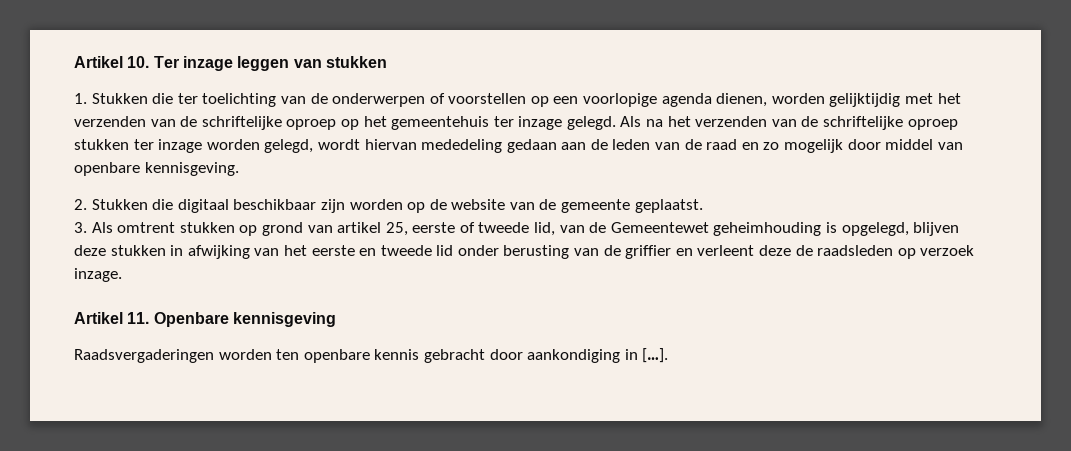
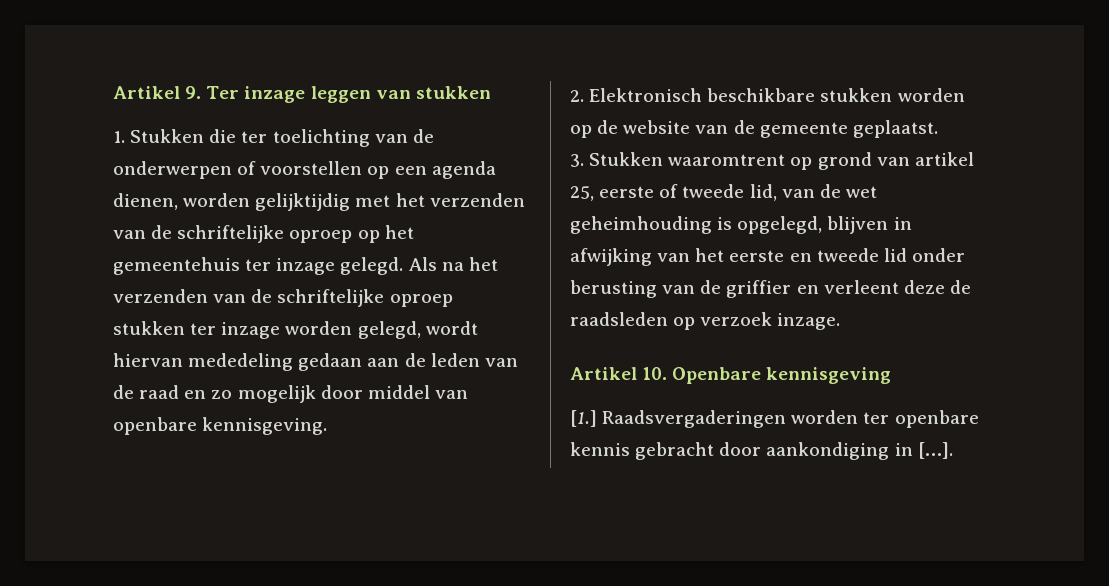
- Artikel 10. Ter inzage leggen van stukken
+ Artikel 9. Ter inzage leggen van stukken
- 1. Stukken die ter toelichting van de onderwerpen of voorstellen op een voorlopige agenda dienen, worden gelijktijdig met het verzenden van de schriftelijke oproep op het gemeentehuis ter inzage gelegd.
+ 1. Stukken die ter toelichting van de onderwerpen of voorstellen op een agenda dienen, worden gelijktijdig met het verzenden van de schriftelijke oproep op het gemeentehuis ter inzage gelegd.
- 2. Stukken die digitaal beschikbaar zijn worden op de website van de gemeente geplaatst.
+ 2. Elektronisch beschikbare stukken worden op de website van de gemeente geplaatst.
- 3. Als omtrent stukken op grond van artikel 25, eerste of tweede lid, van de Gemeentewet geheimhouding is opgelegd, blijven deze stukken in afwijking van het eerste en tweede lid onder berusting van de griffier en verleent deze de raadsleden op verzoek inzage.
+ 3. Stukken waaromtrent op grond van artikel 25, eerste of tweede lid, van de wet geheimhouding is opgelegd, blijven in afwijking van het eerste en tweede lid onder berusting van de griffier en verleent deze de raadsleden op verzoek inzage.
- Artikel 11. Openbare kennisgeving
+ Artikel 10. Openbare kennisgeving
- Raadsvergaderingen worden ten openbare kennis gebracht door aankondiging in […].
+ [1.] Raadsvergaderingen worden ter openbare kennis gebracht door aankondiging in […].

